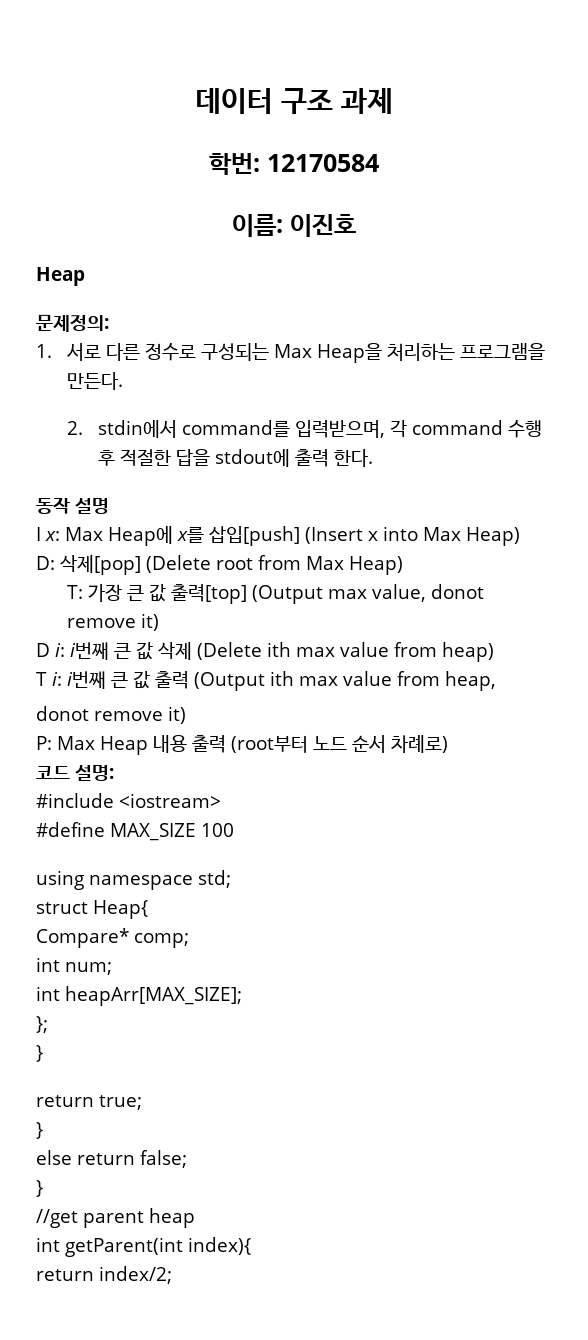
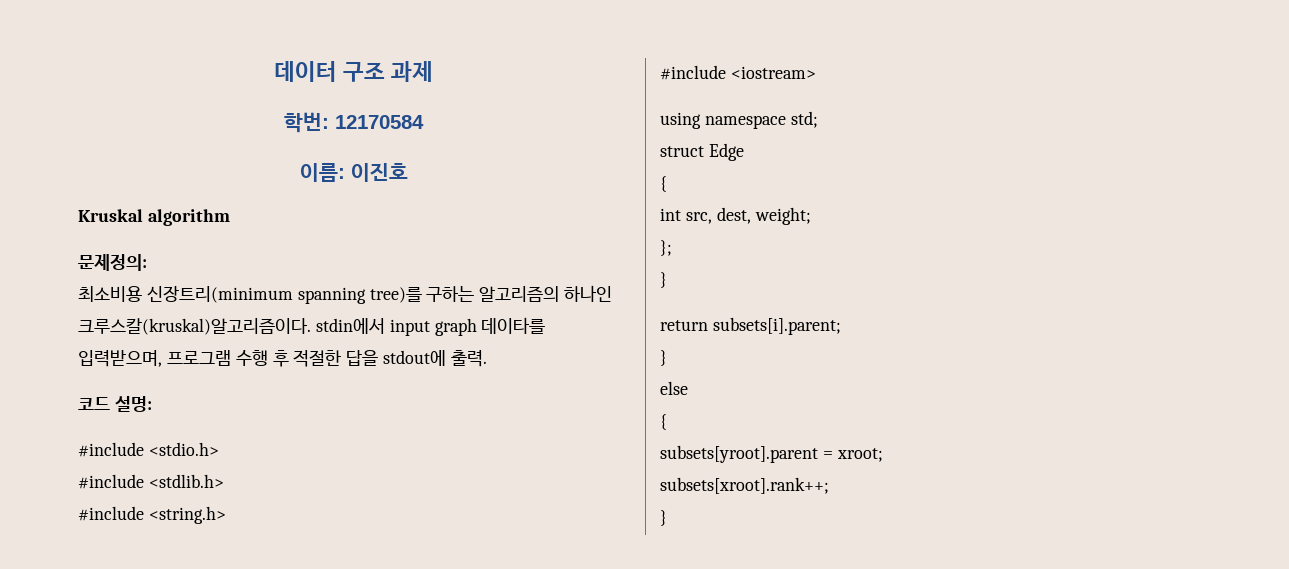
  이름: 이진호
- Heap
+ Kruskal algorithm
- 1. 서로 다른 정수로 구성되는 Max Heap을 처리하는 프로그램을 만든다.
- 2. stdin에서 command를 입력받으며, 각 command 수행 후 적절한 답을 stdout에 출력 한다.
- 동작 설명
- I x: Max Heap에 x를 삽입[push] (Insert x into Max Heap)
- D: 삭제[pop] (Delete root from Max Heap)
- T: 가장 큰 값 출력[top] (Output max value, donot remove it)
- D i: i번째 큰 값 삭제 (Delete ith max value from heap)
- T i: i번째 큰 값 출력 (Output ith max value from heap,
- donot remove it)
- P: Max Heap 내용 출력 (root부터 노드 순서 차례로)
+ 최소비용 신장트리(minimum spanning tree)를 구하는 알고리즘의 하나인 크루스칼(kruskal)알고리즘이다. stdin에서 input graph 데이타를 입력받으며, 프로그램 수행 후 적절한 답을 stdout에 출력.
  코드 설명:
+ #include <stdio.h>
+ #include <stdlib.h>
+ #include <string.h>
- #define MAX_SIZE 100
- struct Heap{
- Compare* comp;
- int num;
- int heapArr[MAX_SIZE];
+ struct Edge
+ {
+ int src, dest, weight;
- return true;
+ return subsets[i].parent;
- else return false;
+ else
+ {
+ subsets[yroot].parent = xroot;
+ subsets[xroot].rank++;
  }
- //get parent heap
- int getParent(int index){
- return index/2;

